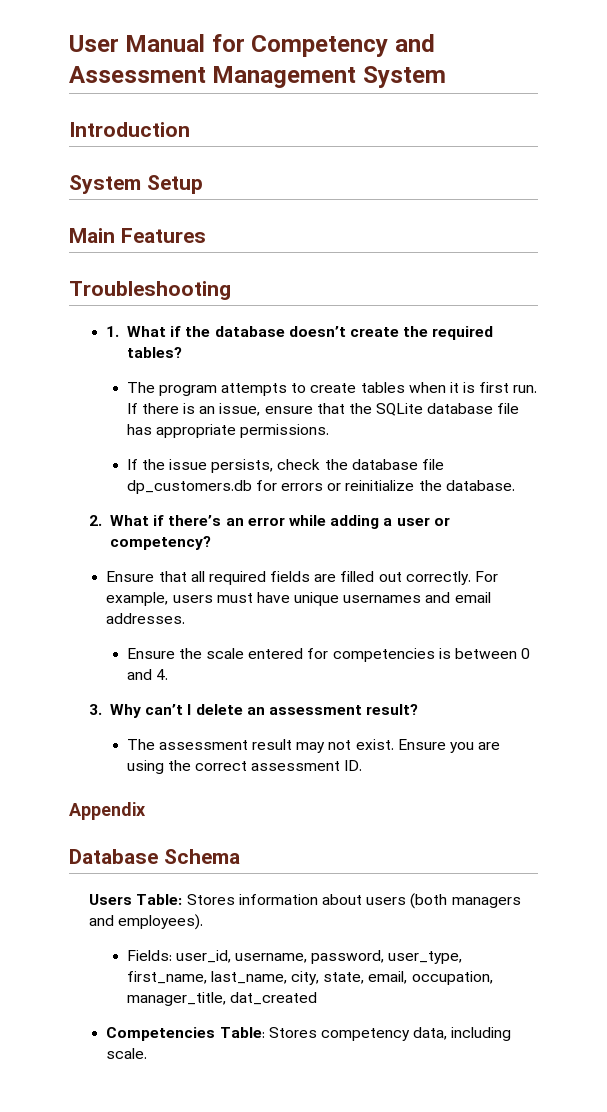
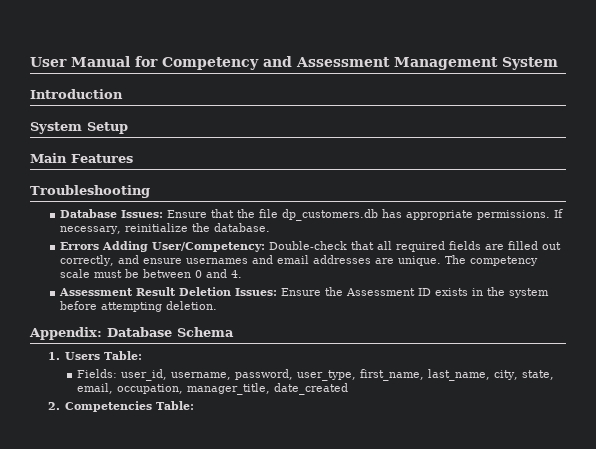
- 1. What if the database doesn’t create the required tables?
- The program attempts to create tables when it is first run. If there is an issue, ensure that the SQLite database file has appropriate permissions.
- If the issue persists, check the database file dp_customers.db for errors or reinitialize the database.
- 2. What if there’s an error while adding a user or competency?
- Ensure that all required fields are filled out correctly. For example, users must have unique usernames and email addresses.
- Ensure the scale entered for competencies is between 0 and 4.
- 3. Why can’t I delete an assessment result?
- The assessment result may not exist. Ensure you are using the correct assessment ID.
- Appendix
- Database Schema
+ Database Issues: Ensure that the file dp_customers.db has appropriate permissions. If necessary, reinitialize the database.
+ Errors Adding User/Competency: Double-check that all required fields are filled out correctly, and ensure usernames and email addresses are unique. The competency scale must be between 0 and 4.
+ Assessment Result Deletion Issues: Ensure the Assessment ID exists in the system before attempting deletion.
+ Appendix: Database Schema
- Users Table: Stores information about users (both managers and employees).
+ 1. Users Table:
- Fields: user_id, username, password, user_type, first_name, last_name, city, state, email, occupation, manager_title, dat_created
- Competencies Table: Stores competency data, including scale.
+ Fields: user_id, username, password, user_type, first_name, last_name, city, state, email, occupation, manager_title, date_created
+ 2. Competencies Table:

